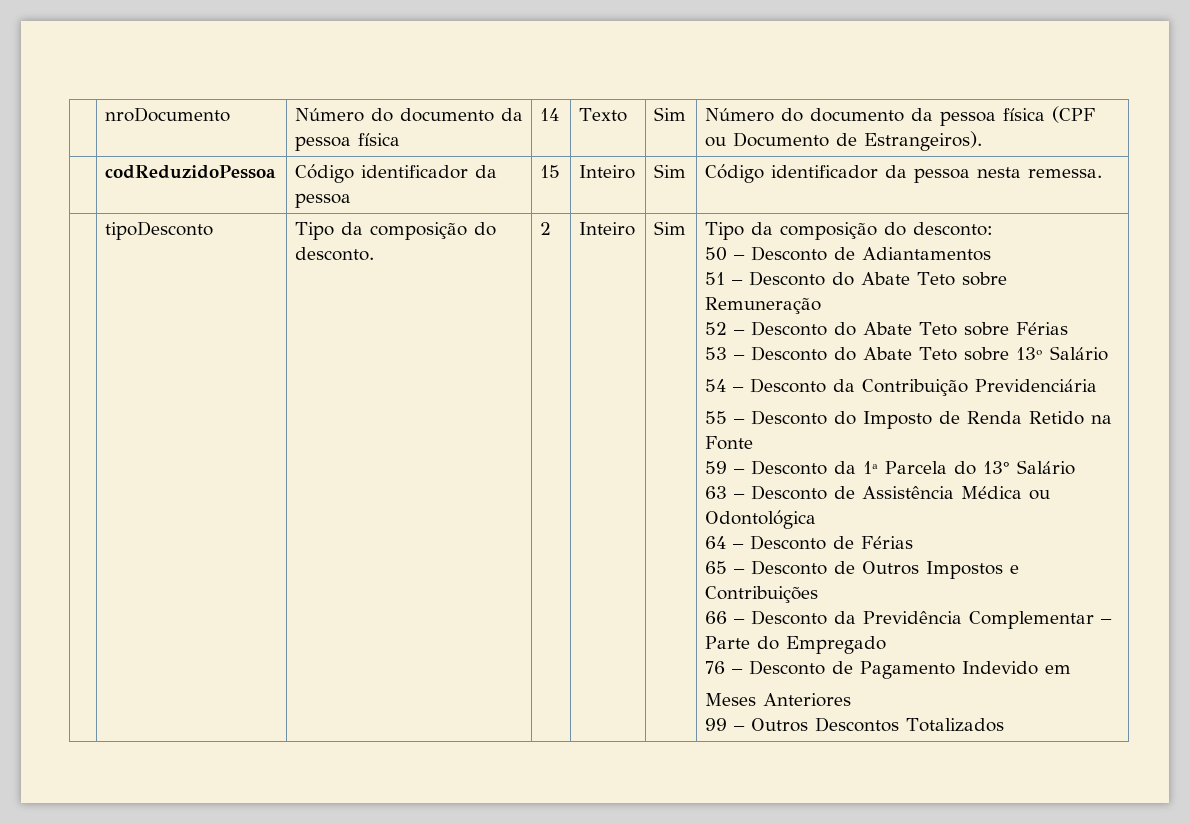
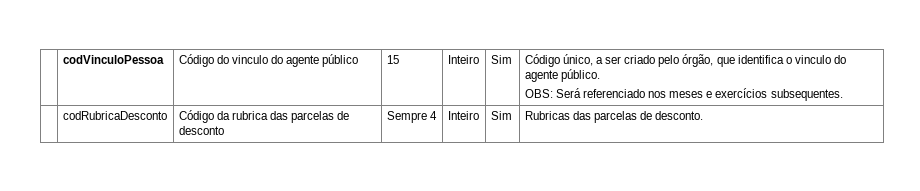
- | nroDocumento | Número do documento da pessoa física | 14 | Texto | Sim | Número do documento da pessoa física (CPF ou Documento de Estrangeiros).
- | codReduzidoPessoa | Código identificador da pessoa | 15 | Inteiro | Sim | Código identificador da pessoa nesta remessa.
- | tipoDesconto | Tipo da composição do desconto. | 2 | Inteiro | Sim | Tipo da composição do desconto:
- 50 – Desconto de Adiantamentos
- 51 – Desconto do Abate Teto sobre Remuneração
- 52 – Desconto do Abate Teto sobre Férias
- 53 – Desconto do Abate Teto sobre 13º Salário
- 54 – Desconto da Contribuição Previdenciária
- 55 – Desconto do Imposto de Renda Retido na Fonte
- 59 – Desconto da 1ª Parcela do 13° Salário
- 63 – Desconto de Assistência Médica ou Odontológica
- 64 – Desconto de Férias
- 65 – Desconto de Outros Impostos e Contribuições
- 66 – Desconto da Previdência Complementar – Parte do Empregado
- 76 – Desconto de Pagamento Indevido em
- Meses Anteriores
- 99 – Outros Descontos Totalizados
+ | codVinculoPessoa | Código do vinculo do agente público | 15 | Inteiro | Sim | Código único, a ser criado pelo órgão, que identifica o vinculo do agente público.
+ OBS: Será referenciado nos meses e exercícios subsequentes.
+ | codRubricaDesconto | Código da rubrica das parcelas de desconto | Sempre 4 | Inteiro | Sim | Rubricas das parcelas de desconto.

